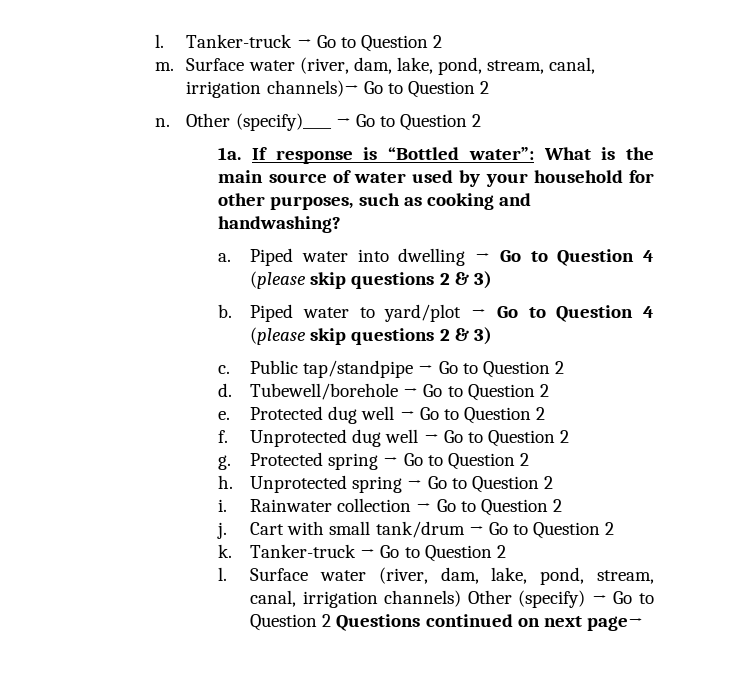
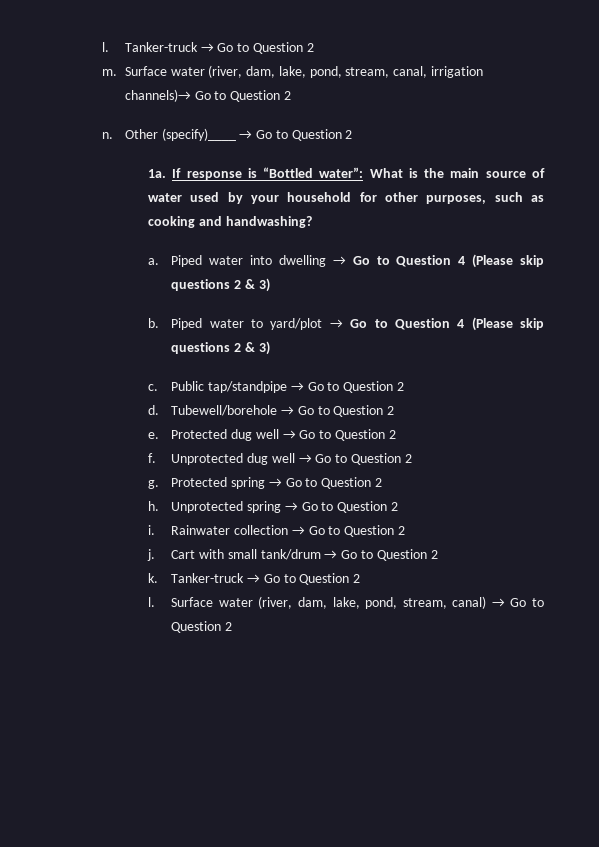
- Piped water into dwelling → Go to Question 4 (please skip questions 2 & 3)
+ Piped water into dwelling → Go to Question 4 (Please skip questions 2 & 3)
- Piped water to yard/plot → Go to Question 4 (please skip questions 2 & 3)
+ Piped water to yard/plot → Go to Question 4 (Please skip questions 2 & 3)
- Surface water (river, dam, lake, pond, stream, canal, irrigation channels) Other (specify) → Go to Question 2 Questions continued on next page→
+ Surface water (river, dam, lake, pond, stream, canal) → Go to Question 2

